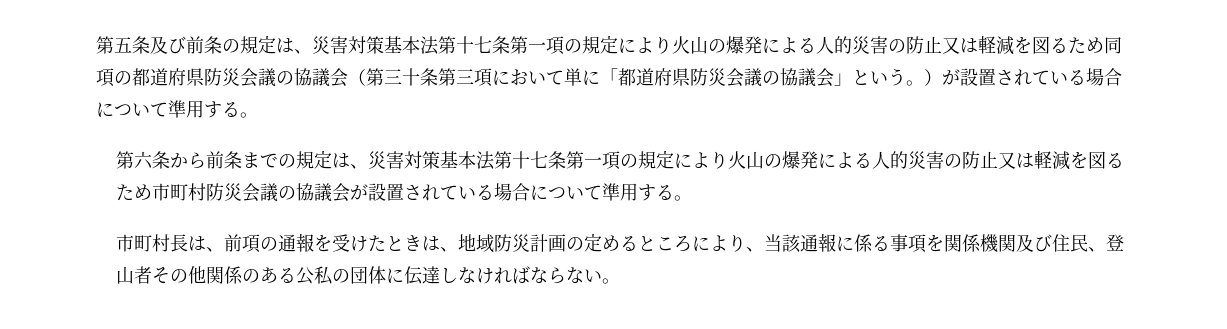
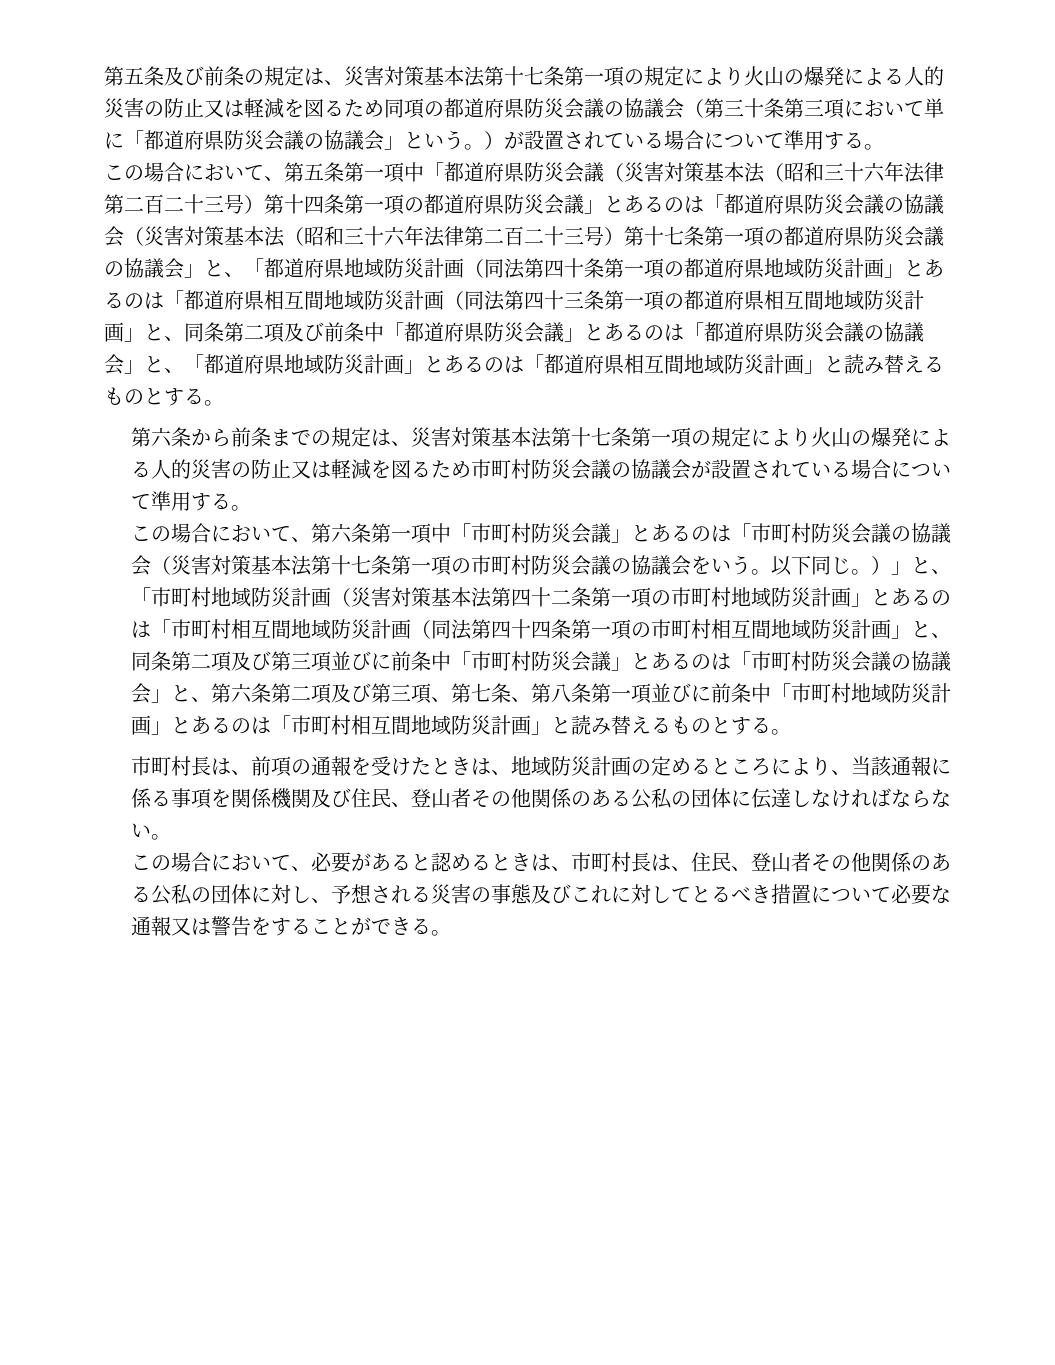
+ この場合において、第五条第一項中「都道府県防災会議（災害対策基本法（昭和三十六年法律第二百二十三号）第十四条第一項の都道府県防災会議」とあるのは「都道府県防災会議の協議会（災害対策基本法（昭和三十六年法律第二百二十三号）第十七条第一項の都道府県防災会議の協議会」と、「都道府県地域防災計画（同法第四十条第一項の都道府県地域防災計画」とあるのは「都道府県相互間地域防災計画（同法第四十三条第一項の都道府県相互間地域防災計画」と、同条第二項及び前条中「都道府県防災会議」とあるのは「都道府県防災会議の協議会」と、「都道府県地域防災計画」とあるのは「都道府県相互間地域防災計画」と読み替えるものとする。
+ この場合において、第六条第一項中「市町村防災会議」とあるのは「市町村防災会議の協議会（災害対策基本法第十七条第一項の市町村防災会議の協議会をいう。以下同じ。）」と、「市町村地域防災計画（災害対策基本法第四十二条第一項の市町村地域防災計画」とあるのは「市町村相互間地域防災計画（同法第四十四条第一項の市町村相互間地域防災計画」と、同条第二項及び第三項並びに前条中「市町村防災会議」とあるのは「市町村防災会議の協議会」と、第六条第二項及び第三項、第七条、第八条第一項並びに前条中「市町村地域防災計画」とあるのは「市町村相互間地域防災計画」と読み替えるものとする。
+ この場合において、必要があると認めるときは、市町村長は、住民、登山者その他関係のある公私の団体に対し、予想される災害の事態及びこれに対してとるべき措置について必要な通報又は警告をすることができる。

